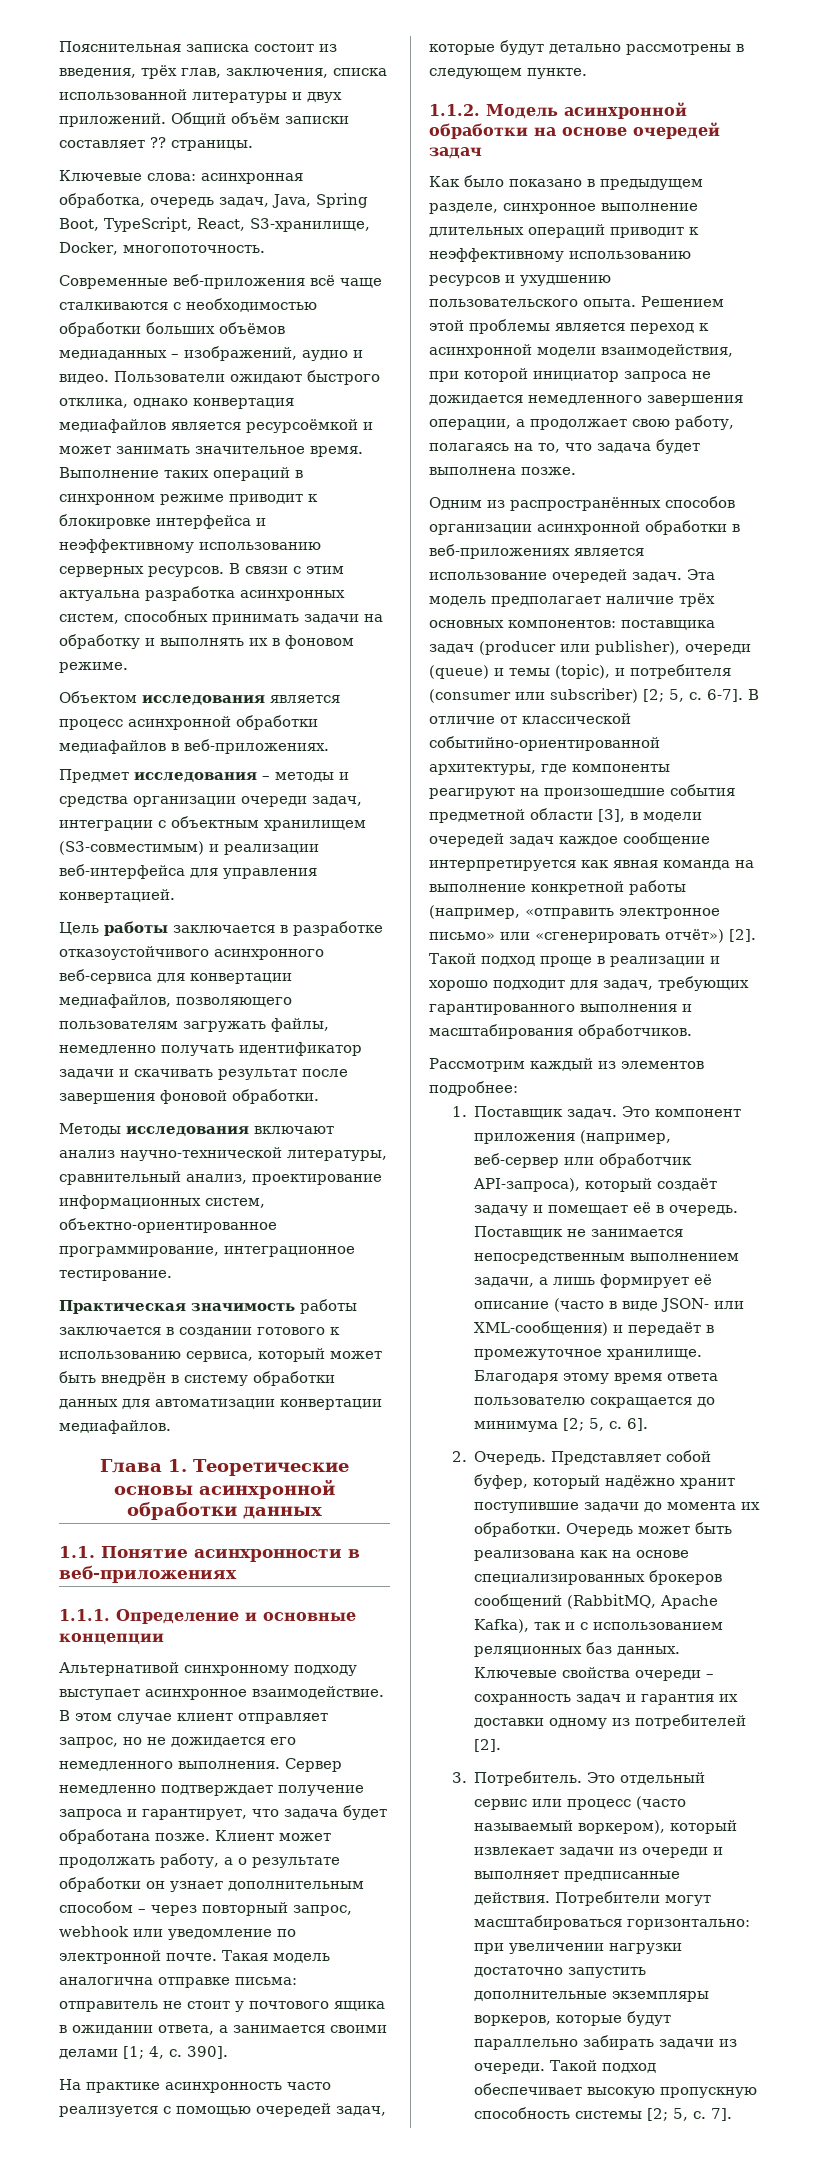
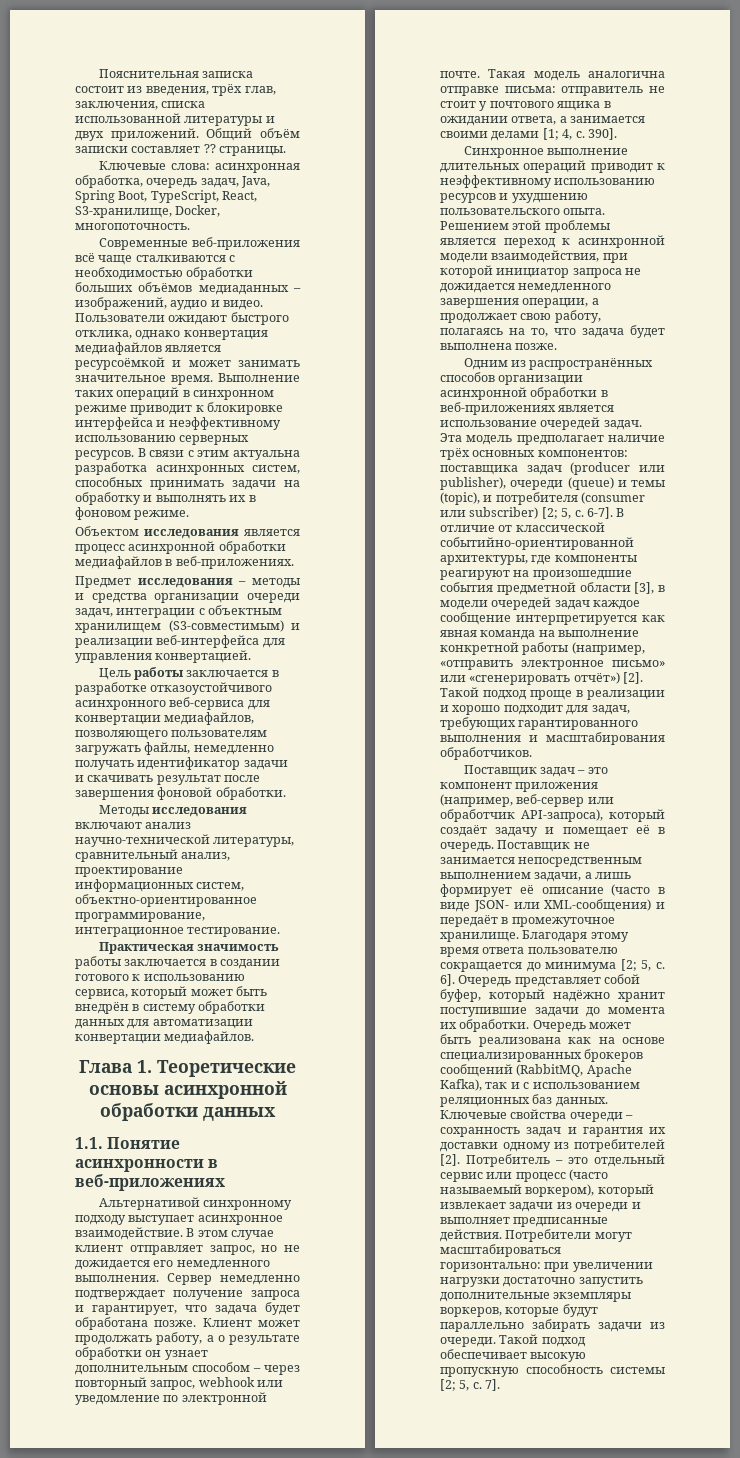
- 1.1.1. Определение и основные концепции
- На практике асинхронность часто реализуется с помощью очередей задач, которые будут детально рассмотрены в следующем пункте.
- 1.1.2. Модель асинхронной обработки на основе очередей задач
- Как было показано в предыдущем разделе, синхронное выполнение длительных операций приводит к неэффективному использованию ресурсов и ухудшению пользовательского опыта.
+ Синхронное выполнение длительных операций приводит к неэффективному использованию ресурсов и ухудшению пользовательского опыта.
- Рассмотрим каждый из элементов подробнее:
- 1. Поставщик задач. Это компонент приложения (например, веб-сервер или обработчик API-запроса), который создаёт задачу и помещает её в очередь.
+ Поставщик задач – это компонент приложения (например, веб-сервер или обработчик API-запроса), который создаёт задачу и помещает её в очередь.
- 6].
- 2. Очередь. Представляет собой буфер, который надёжно хранит поступившие задачи до момента их обработки.
+ 6]. Очередь представляет собой буфер, который надёжно хранит поступившие задачи до момента их обработки.
- Ключевые свойства очереди – сохранность задач и гарантия их доставки одному из потребителей [2].
- 3. Потребитель. Это отдельный сервис или процесс (часто называемый воркером), который извлекает задачи из очереди и выполняет предписанные действия.
+ Ключевые свойства очереди – сохранность задач и гарантия их доставки одному из потребителей [2]. Потребитель – это отдельный сервис или процесс (часто называемый воркером), который извлекает задачи из очереди и выполняет предписанные действия.

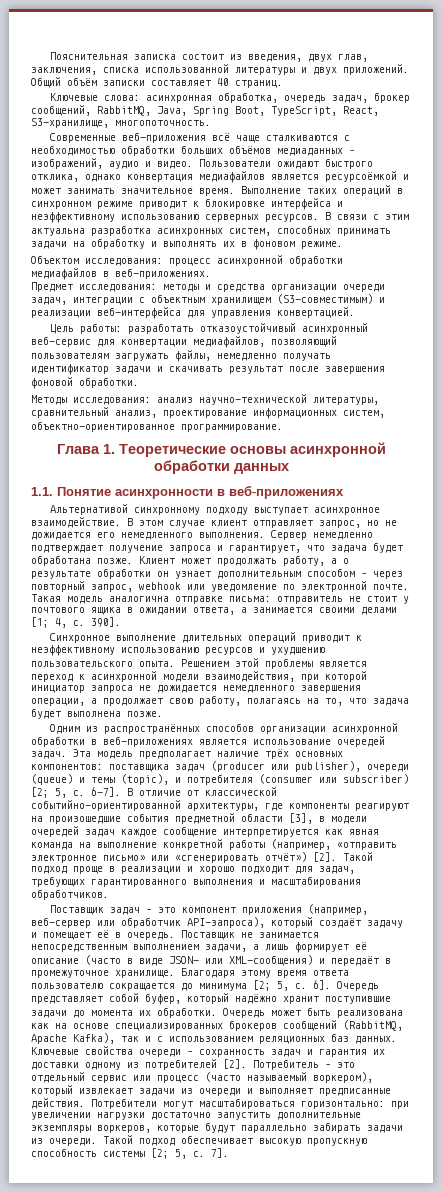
- Пояснительная записка состоит из введения, трёх глав, заключения, списка использованной литературы и двух приложений.
+ Пояснительная записка состоит из введения, двух глав, заключения, списка использованной литературы и двух приложений.
- Общий объём записки составляет ?? страницы.
+ Общий объём записки составляет 40 страниц.
- Ключевые слова: асинхронная обработка, очередь задач, Java, Spring Boot, TypeScript, React, S3-хранилище, Docker, многопоточность.
+ Ключевые слова: асинхронная обработка, очередь задач, брокер сообщений, RabbitMQ, Java, Spring Boot, TypeScript, React, S3-хранилище, многопоточность.
- Объектом исследования является процесс асинхронной обработки медиафайлов в веб-приложениях.
+ Объектом исследования: процесс асинхронной обработки медиафайлов в веб-приложениях.
- Предмет исследования – методы и средства организации очереди задач, интеграции с объектным хранилищем (S3-совместимым) и реализации веб-интерфейса для управления конвертацией.
+ Предмет исследования: методы и средства организации очереди задач, интеграции с объектным хранилищем (S3-совместимым) и реализации веб-интерфейса для управления конвертацией.
- Цель работы заключается в разработке отказоустойчивого асинхронного веб-сервиса для конвертации медиафайлов, позволяющего пользователям загружать файлы, немедленно получать идентификатор задачи и скачивать результат после завершения фоновой обработки.
+ Цель работы: разработать отказоустойчивый асинхронный веб-сервис для конвертации медиафайлов, позволяющий пользователям загружать файлы, немедленно получать идентификатор задачи и скачивать результат после завершения фоновой обработки.
- Методы исследования включают анализ научно-технической литературы, сравнительный анализ, проектирование информационных систем, объектно-ориентированное программирование, интеграционное тестирование.
- Практическая значимость работы заключается в создании готового к использованию сервиса, который может быть внедрён в систему обработки данных для автоматизации конвертации медиафайлов.
+ Методы исследования: анализ научно-технической литературы, сравнительный анализ, проектирование информационных систем, объектно-ориентированное программирование.

